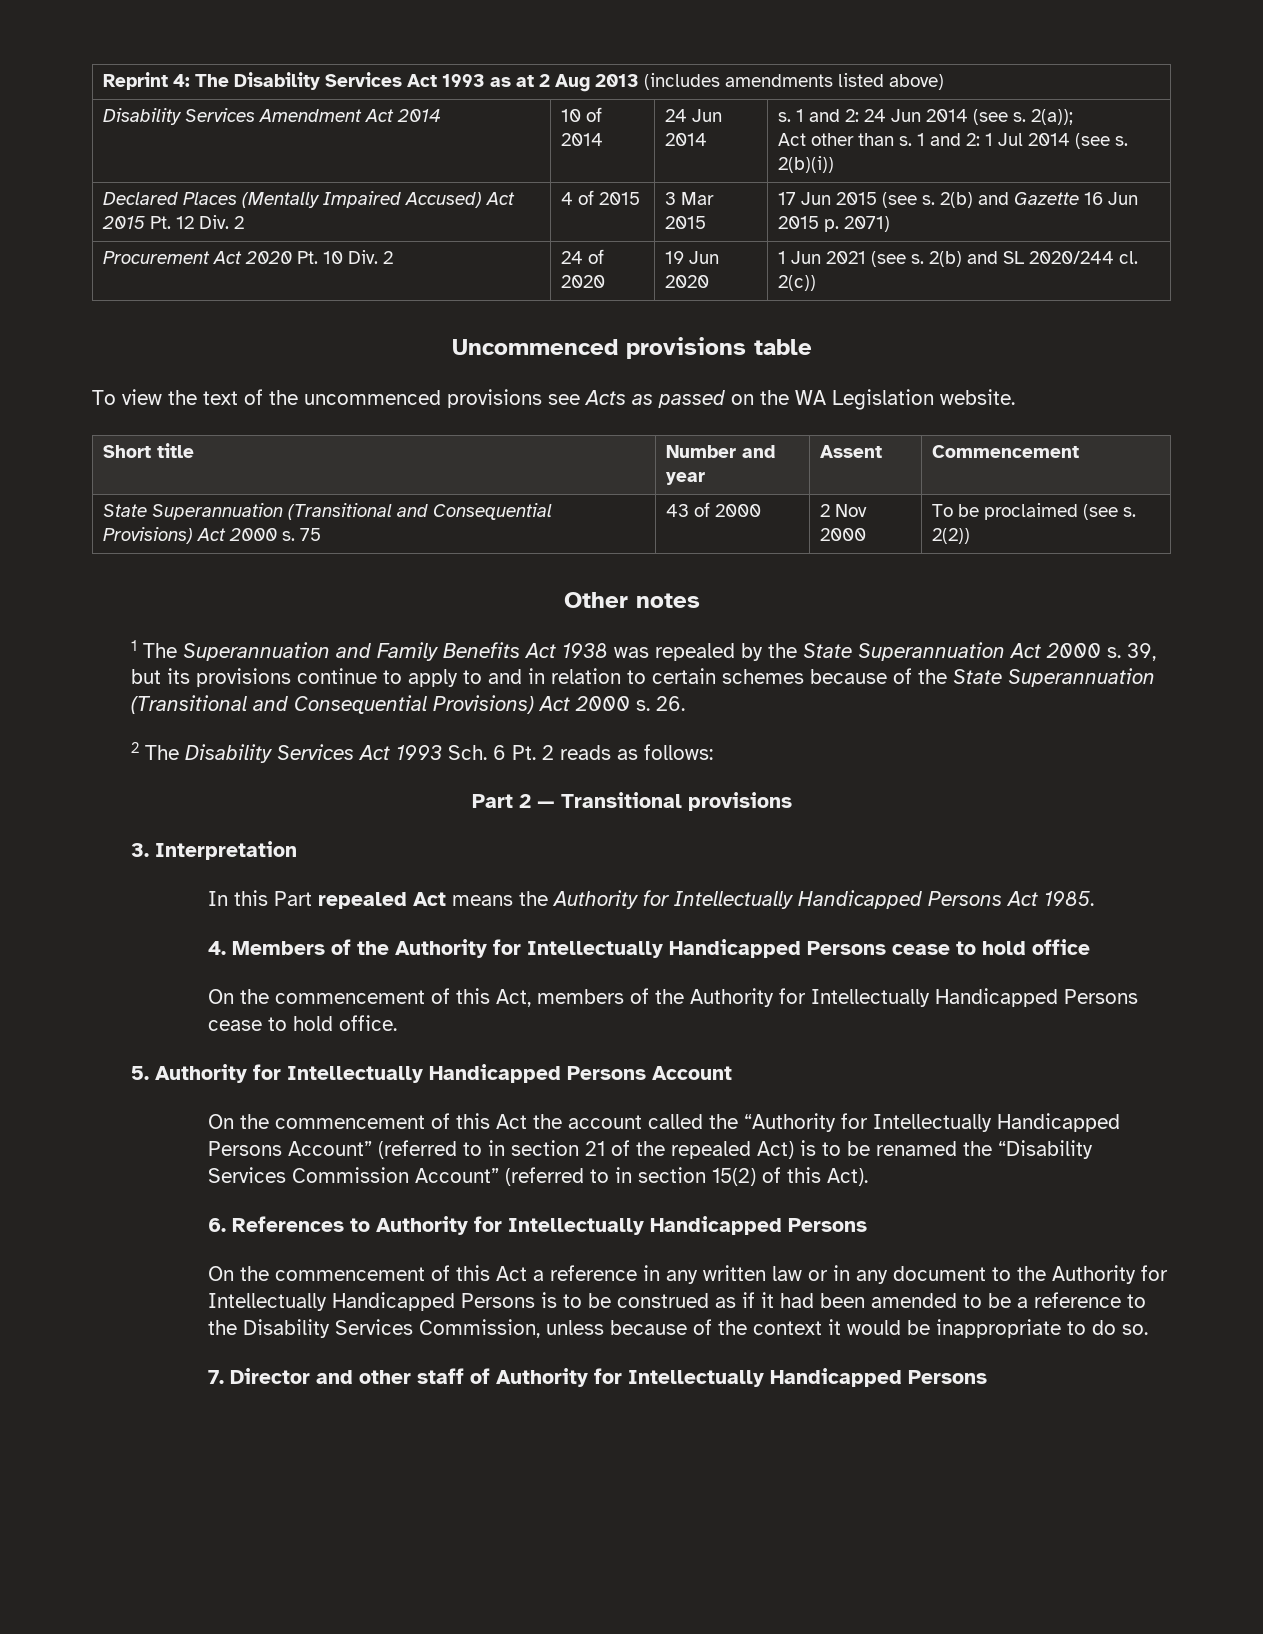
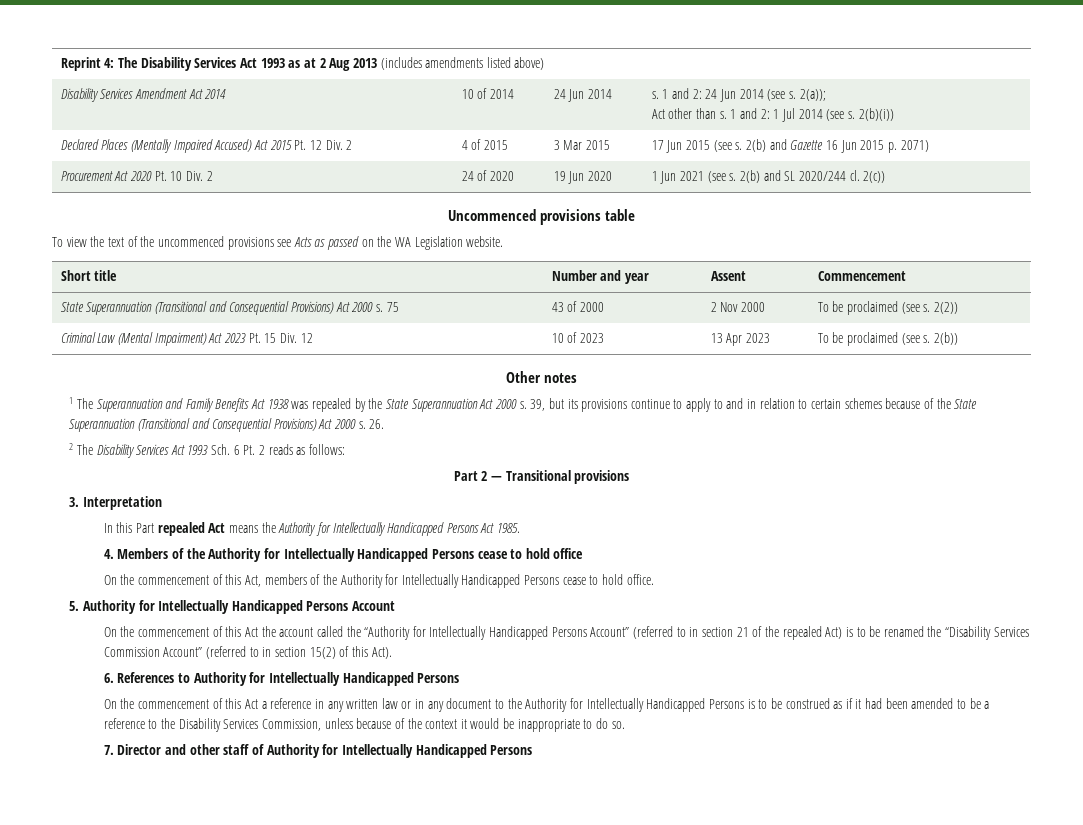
+ Criminal Law (Mental Impairment) Act 2023 Pt. 15 Div. 12 | 10 of 2023 | 13 Apr 2023 | To be proclaimed (see s. 2(b))

